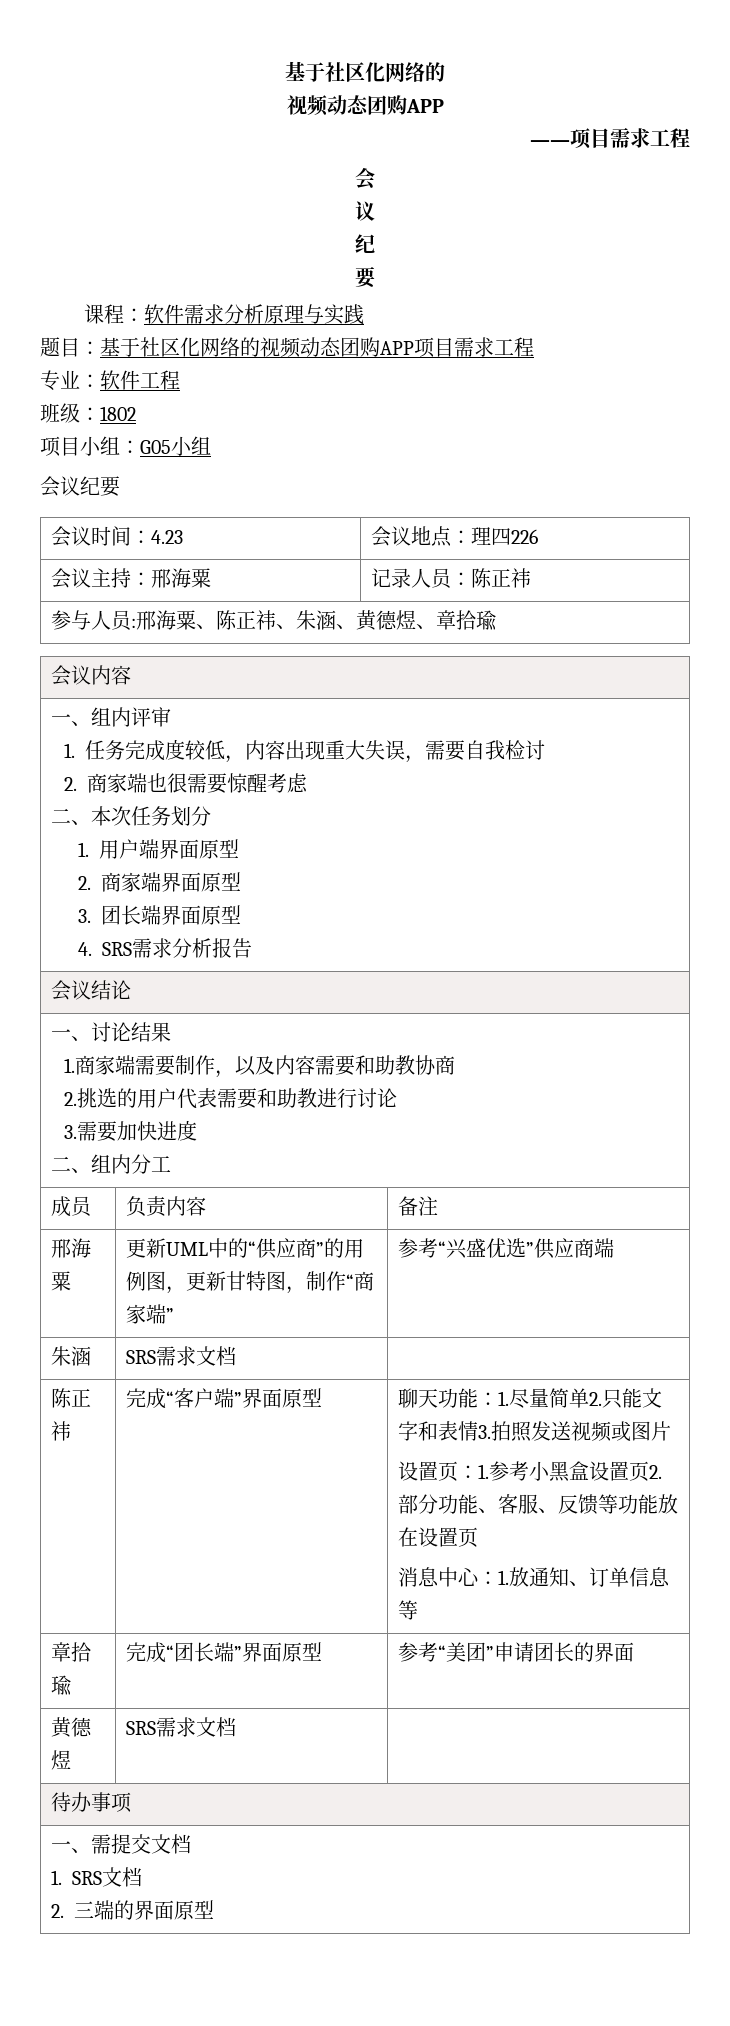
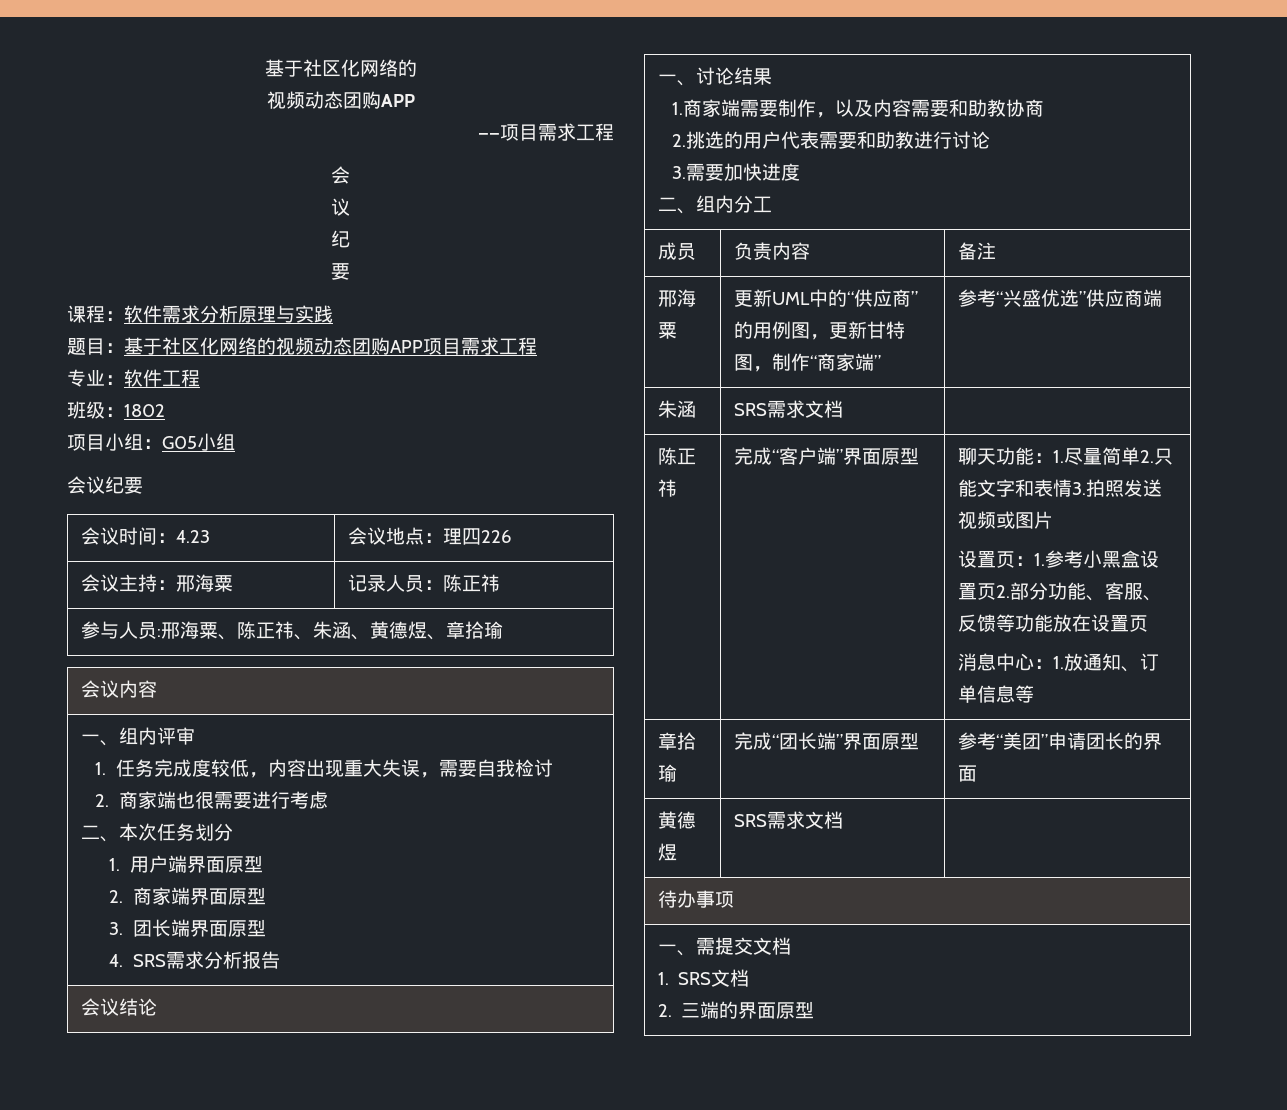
- 2.商家端也很需要惊醒考虑
+ 2.商家端也很需要进行考虑

